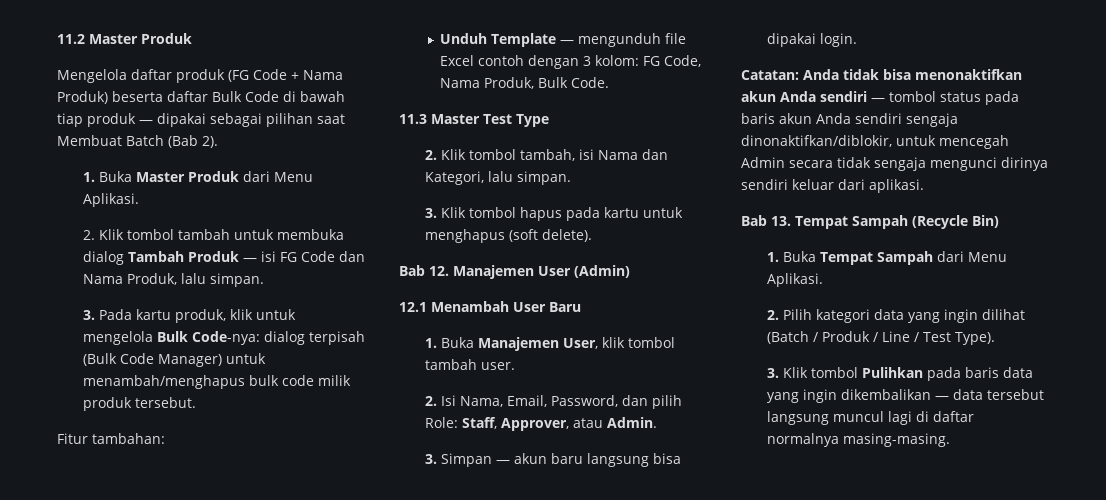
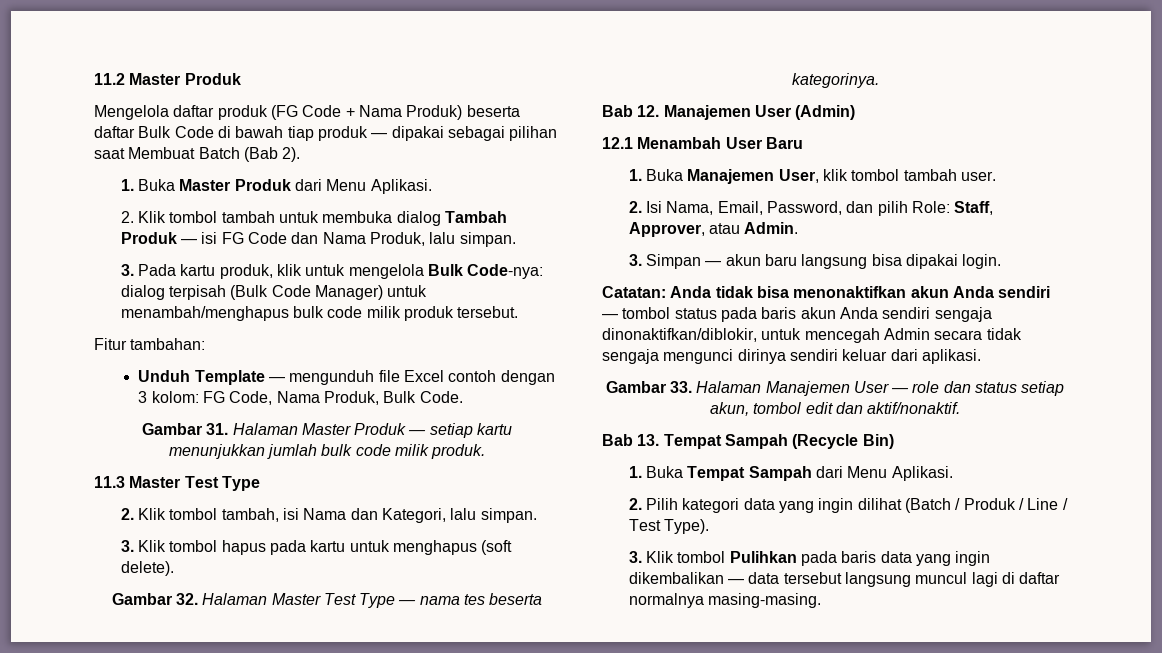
+ Gambar 31. Halaman Master Produk — setiap kartu menunjukkan jumlah bulk code milik produk.
+ Gambar 32. Halaman Master Test Type — nama tes beserta kategorinya.
+ Gambar 33. Halaman Manajemen User — role dan status setiap akun, tombol edit dan aktif/nonaktif.

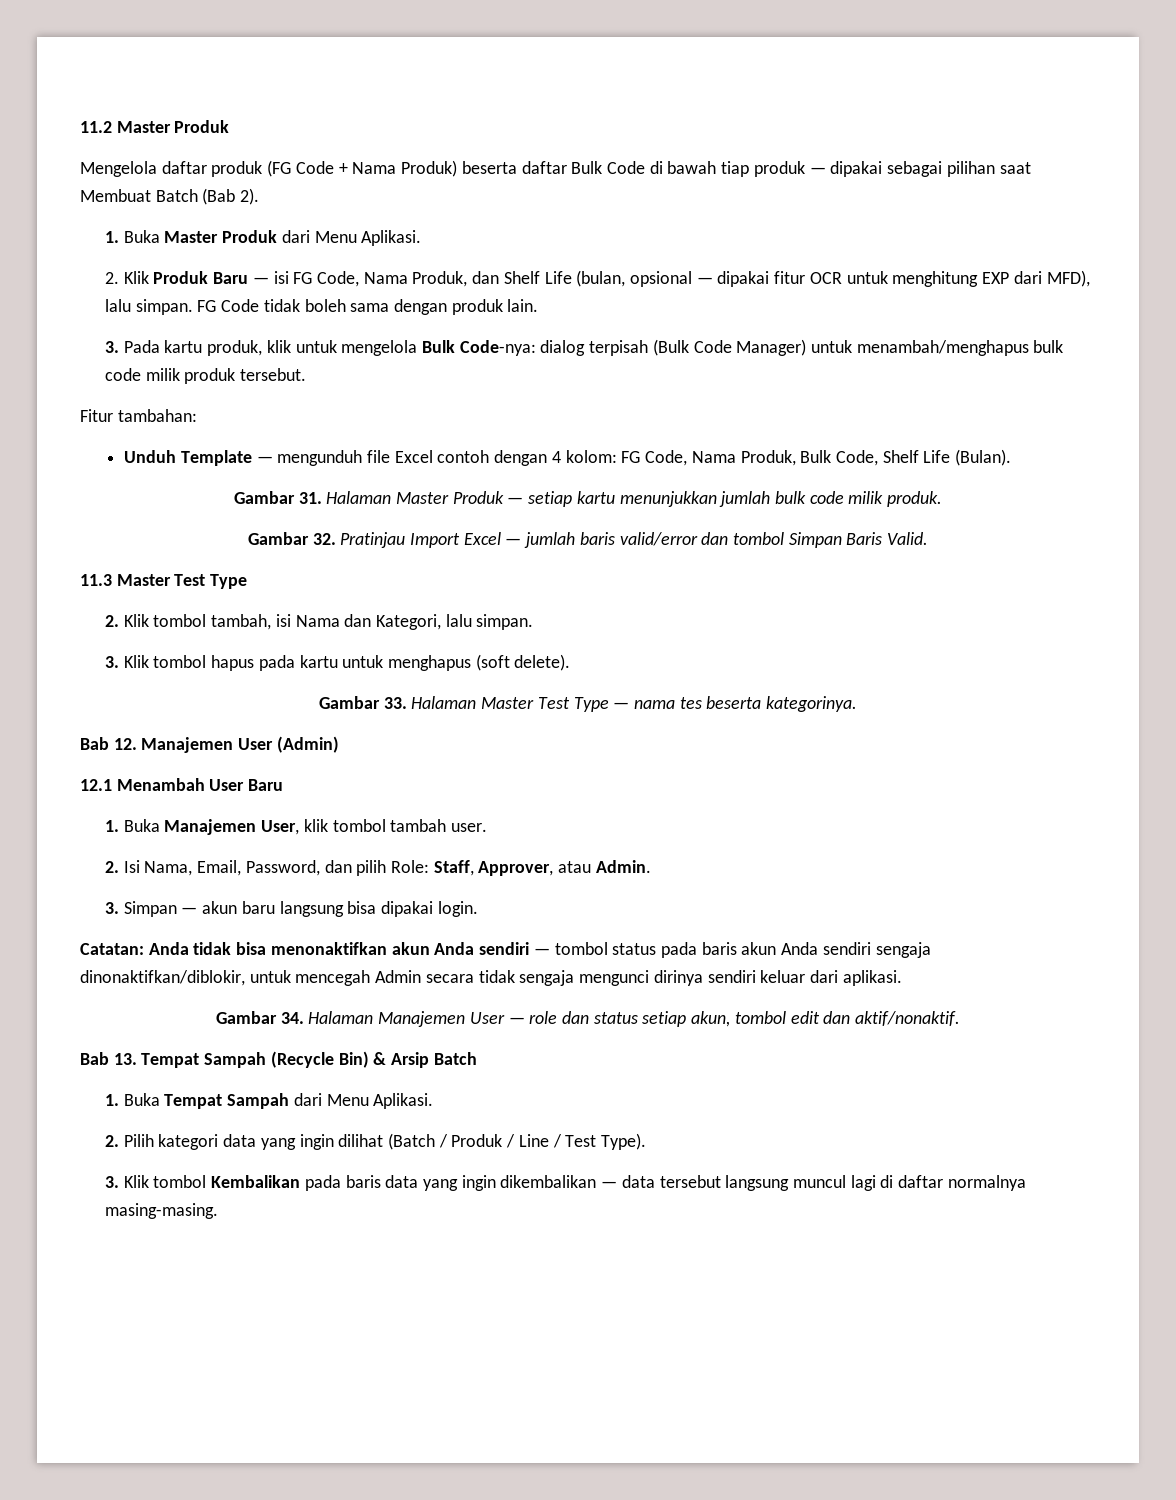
- 2. Klik tombol tambah untuk membuka dialog Tambah Produk — isi FG Code dan Nama Produk, lalu simpan.
+ 2. Klik Produk Baru — isi FG Code, Nama Produk, dan Shelf Life (bulan, opsional — dipakai fitur OCR untuk menghitung EXP dari MFD), lalu simpan. FG Code tidak boleh sama dengan produk lain.
- Unduh Template — mengunduh file Excel contoh dengan 3 kolom: FG Code, Nama Produk, Bulk Code.
+ Unduh Template — mengunduh file Excel contoh dengan 4 kolom: FG Code, Nama Produk, Bulk Code, Shelf Life (Bulan).
+ Gambar 32. Pratinjau Import Excel — jumlah baris valid/error dan tombol Simpan Baris Valid.
- Gambar 32. Halaman Master Test Type — nama tes beserta kategorinya.
+ Gambar 33. Halaman Master Test Type — nama tes beserta kategorinya.
- Gambar 33. Halaman Manajemen User — role dan status setiap akun, tombol edit dan aktif/nonaktif.
+ Gambar 34. Halaman Manajemen User — role dan status setiap akun, tombol edit dan aktif/nonaktif.
- Bab 13. Tempat Sampah (Recycle Bin)
+ Bab 13. Tempat Sampah (Recycle Bin) & Arsip Batch
- 3. Klik tombol Pulihkan pada baris data yang ingin dikembalikan — data tersebut langsung muncul lagi di daftar normalnya masing-masing.
+ 3. Klik tombol Kembalikan pada baris data yang ingin dikembalikan — data tersebut langsung muncul lagi di daftar normalnya masing-masing.

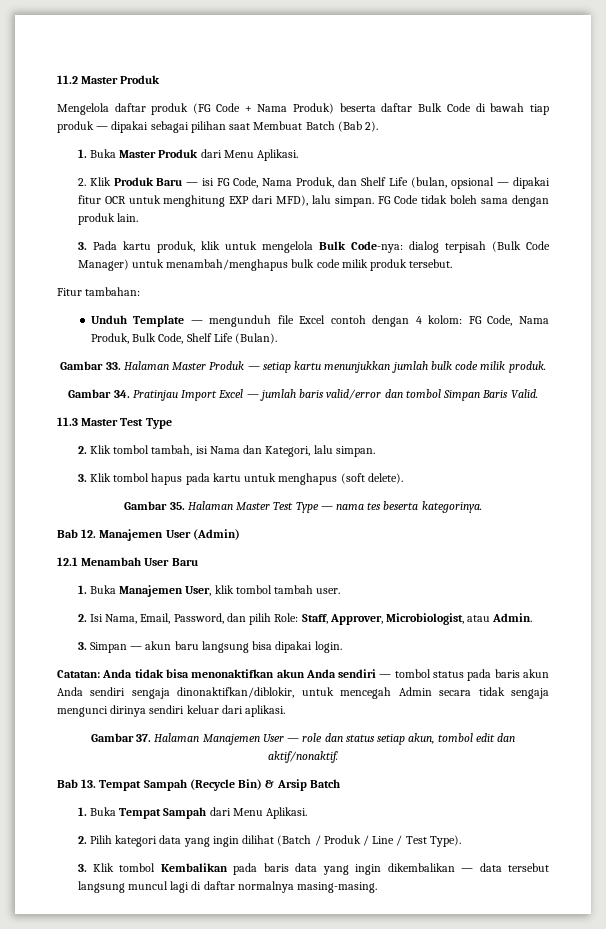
- Gambar 31. Halaman Master Produk — setiap kartu menunjukkan jumlah bulk code milik produk.
+ Gambar 33. Halaman Master Produk — setiap kartu menunjukkan jumlah bulk code milik produk.
- Gambar 32. Pratinjau Import Excel — jumlah baris valid/error dan tombol Simpan Baris Valid.
+ Gambar 34. Pratinjau Import Excel — jumlah baris valid/error dan tombol Simpan Baris Valid.
- Gambar 33. Halaman Master Test Type — nama tes beserta kategorinya.
+ Gambar 35. Halaman Master Test Type — nama tes beserta kategorinya.
- 2. Isi Nama, Email, Password, dan pilih Role: Staff, Approver, atau Admin.
+ 2. Isi Nama, Email, Password, dan pilih Role: Staff, Approver, Microbiologist, atau Admin.
- Gambar 34. Halaman Manajemen User — role dan status setiap akun, tombol edit dan aktif/nonaktif.
+ Gambar 37. Halaman Manajemen User — role dan status setiap akun, tombol edit dan aktif/nonaktif.

